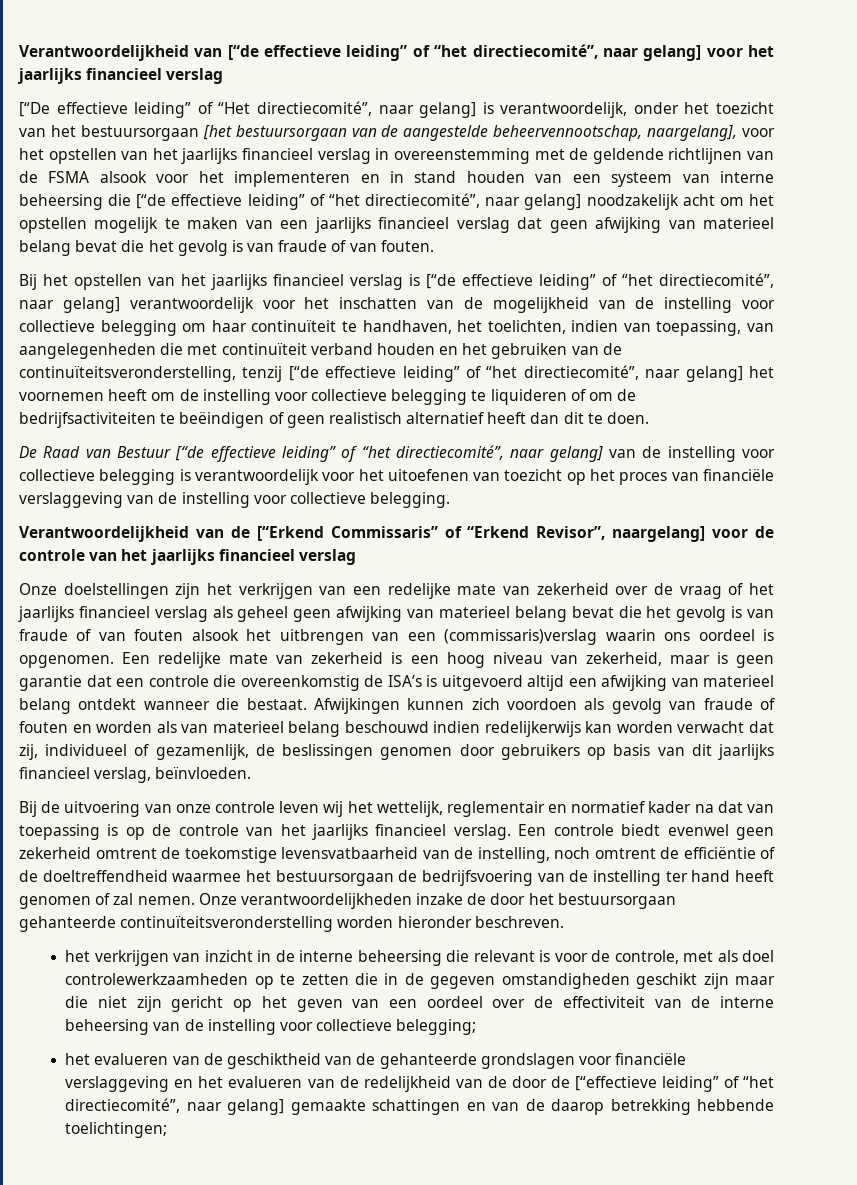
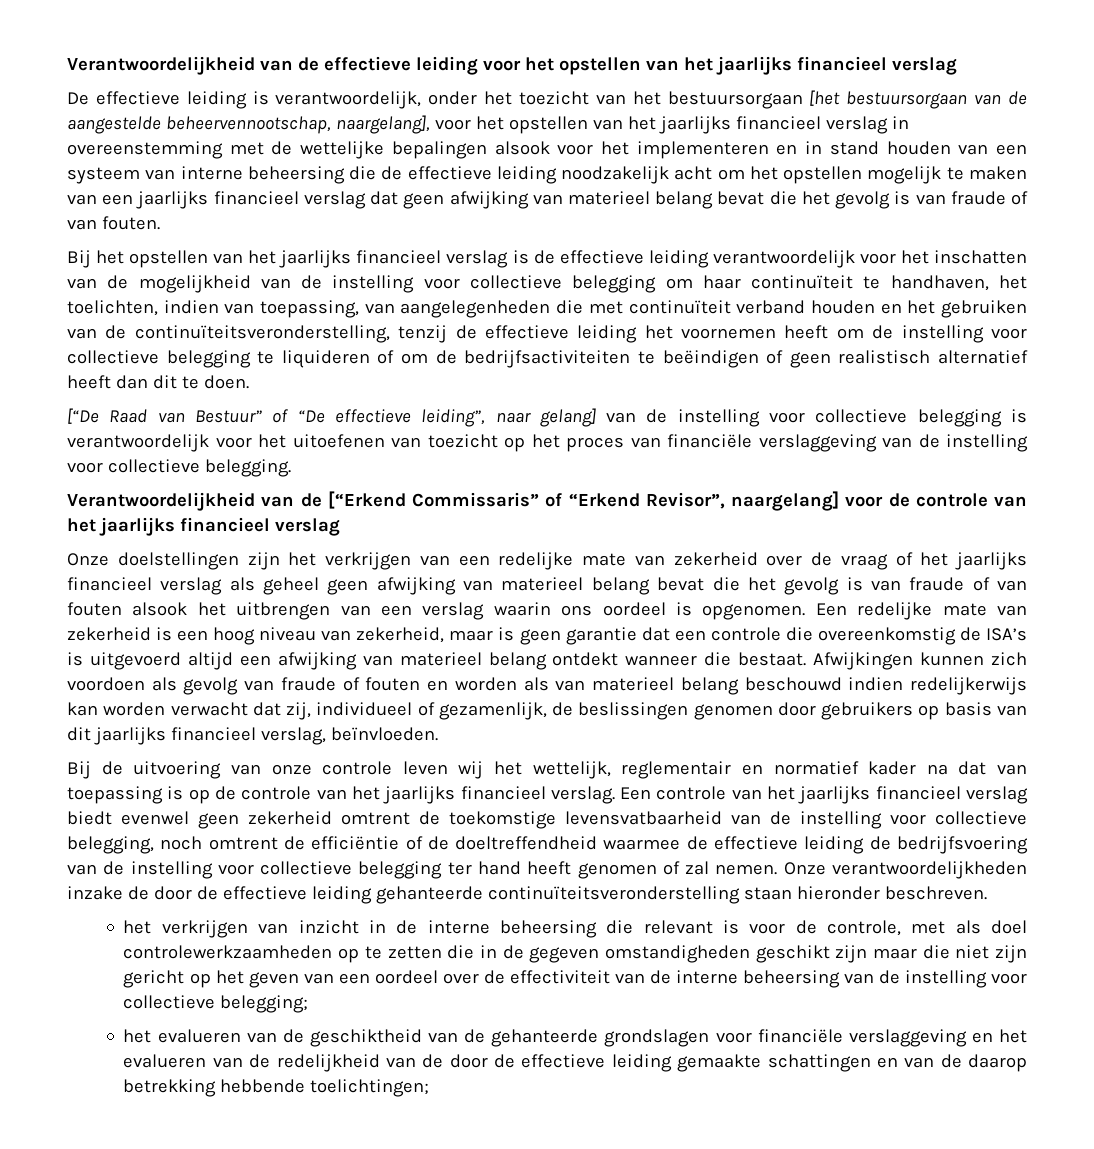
- Verantwoordelijkheid van [“de effectieve leiding” of “het directiecomité”, naar gelang] voor het jaarlijks financieel verslag
- [“De effectieve leiding” of “Het directiecomité”, naar gelang] is verantwoordelijk, onder het toezicht van het bestuursorgaan [het bestuursorgaan van de aangestelde beheervennootschap, naargelang], voor het opstellen van het jaarlijks financieel verslag in overeenstemming met de geldende richtlijnen van de FSMA alsook voor het implementeren en in stand houden van een systeem van interne beheersing die [“de effectieve leiding” of “het directiecomité”, naar gelang] noodzakelijk acht om het opstellen mogelijk te maken van een jaarlijks financieel verslag dat geen afwijking van materieel belang bevat die het gevolg is van fraude of van fouten.
+ Verantwoordelijkheid van de effectieve leiding voor het opstellen van het jaarlijks financieel verslag
+ De effectieve leiding is verantwoordelijk, onder het toezicht van het bestuursorgaan [het bestuursorgaan van de aangestelde beheervennootschap, naargelang], voor het opstellen van het jaarlijks financieel verslag in overeenstemming met de wettelijke bepalingen alsook voor het implementeren en in stand houden van een systeem van interne beheersing die de effectieve leiding noodzakelijk acht om het opstellen mogelijk te maken van een jaarlijks financieel verslag dat geen afwijking van materieel belang bevat die het gevolg is van fraude of van fouten.
- Bij het opstellen van het jaarlijks financieel verslag is [“de effectieve leiding” of “het directiecomité”, naar gelang] verantwoordelijk voor het inschatten van de mogelijkheid van de instelling voor collectieve belegging om haar continuïteit te handhaven, het toelichten, indien van toepassing, van aangelegenheden die met continuïteit verband houden en het gebruiken van de continuïteitsveronderstelling, tenzij [“de effectieve leiding” of “het directiecomité”, naar gelang] het voornemen heeft om de instelling voor collectieve belegging te liquideren of om de bedrijfsactiviteiten te beëindigen of geen realistisch alternatief heeft dan dit te doen.
+ Bij het opstellen van het jaarlijks financieel verslag is de effectieve leiding verantwoordelijk voor het inschatten van de mogelijkheid van de instelling voor collectieve belegging om haar continuïteit te handhaven, het toelichten, indien van toepassing, van aangelegenheden die met continuïteit verband houden en het gebruiken van de continuïteitsveronderstelling, tenzij de effectieve leiding het voornemen heeft om de instelling voor collectieve belegging te liquideren of om de bedrijfsactiviteiten te beëindigen of geen realistisch alternatief heeft dan dit te doen.
- De Raad van Bestuur [“de effectieve leiding” of “het directiecomité”, naar gelang] van de instelling voor collectieve belegging is verantwoordelijk voor het uitoefenen van toezicht op het proces van financiële verslaggeving van de instelling voor collectieve belegging.
+ [“De Raad van Bestuur” of “De effectieve leiding”, naar gelang] van de instelling voor collectieve belegging is verantwoordelijk voor het uitoefenen van toezicht op het proces van financiële verslaggeving van de instelling voor collectieve belegging.
- Onze doelstellingen zijn het verkrijgen van een redelijke mate van zekerheid over de vraag of het jaarlijks financieel verslag als geheel geen afwijking van materieel belang bevat die het gevolg is van fraude of van fouten alsook het uitbrengen van een (commissaris)verslag waarin ons oordeel is opgenomen.
+ Onze doelstellingen zijn het verkrijgen van een redelijke mate van zekerheid over de vraag of het jaarlijks financieel verslag als geheel geen afwijking van materieel belang bevat die het gevolg is van fraude of van fouten alsook het uitbrengen van een verslag waarin ons oordeel is opgenomen.
- Een controle biedt evenwel geen zekerheid omtrent de toekomstige levensvatbaarheid van de instelling, noch omtrent de efficiëntie of de doeltreffendheid waarmee het bestuursorgaan de bedrijfsvoering van de instelling ter hand heeft genomen of zal nemen.
+ Een controle van het jaarlijks financieel verslag biedt evenwel geen zekerheid omtrent de toekomstige levensvatbaarheid van de instelling voor collectieve belegging, noch omtrent de efficiëntie of de doeltreffendheid waarmee de effectieve leiding de bedrijfsvoering van de instelling voor collectieve belegging ter hand heeft genomen of zal nemen.
- Onze verantwoordelijkheden inzake de door het bestuursorgaan gehanteerde continuïteitsveronderstelling worden hieronder beschreven.
+ Onze verantwoordelijkheden inzake de door de effectieve leiding gehanteerde continuïteitsveronderstelling staan hieronder beschreven.
- het evalueren van de geschiktheid van de gehanteerde grondslagen voor financiële verslaggeving en het evalueren van de redelijkheid van de door de [“effectieve leiding” of “het directiecomité”, naar gelang] gemaakte schattingen en van de daarop betrekking hebbende toelichtingen;
+ het evalueren van de geschiktheid van de gehanteerde grondslagen voor financiële verslaggeving en het evalueren van de redelijkheid van de door de effectieve leiding gemaakte schattingen en van de daarop betrekking hebbende toelichtingen;

